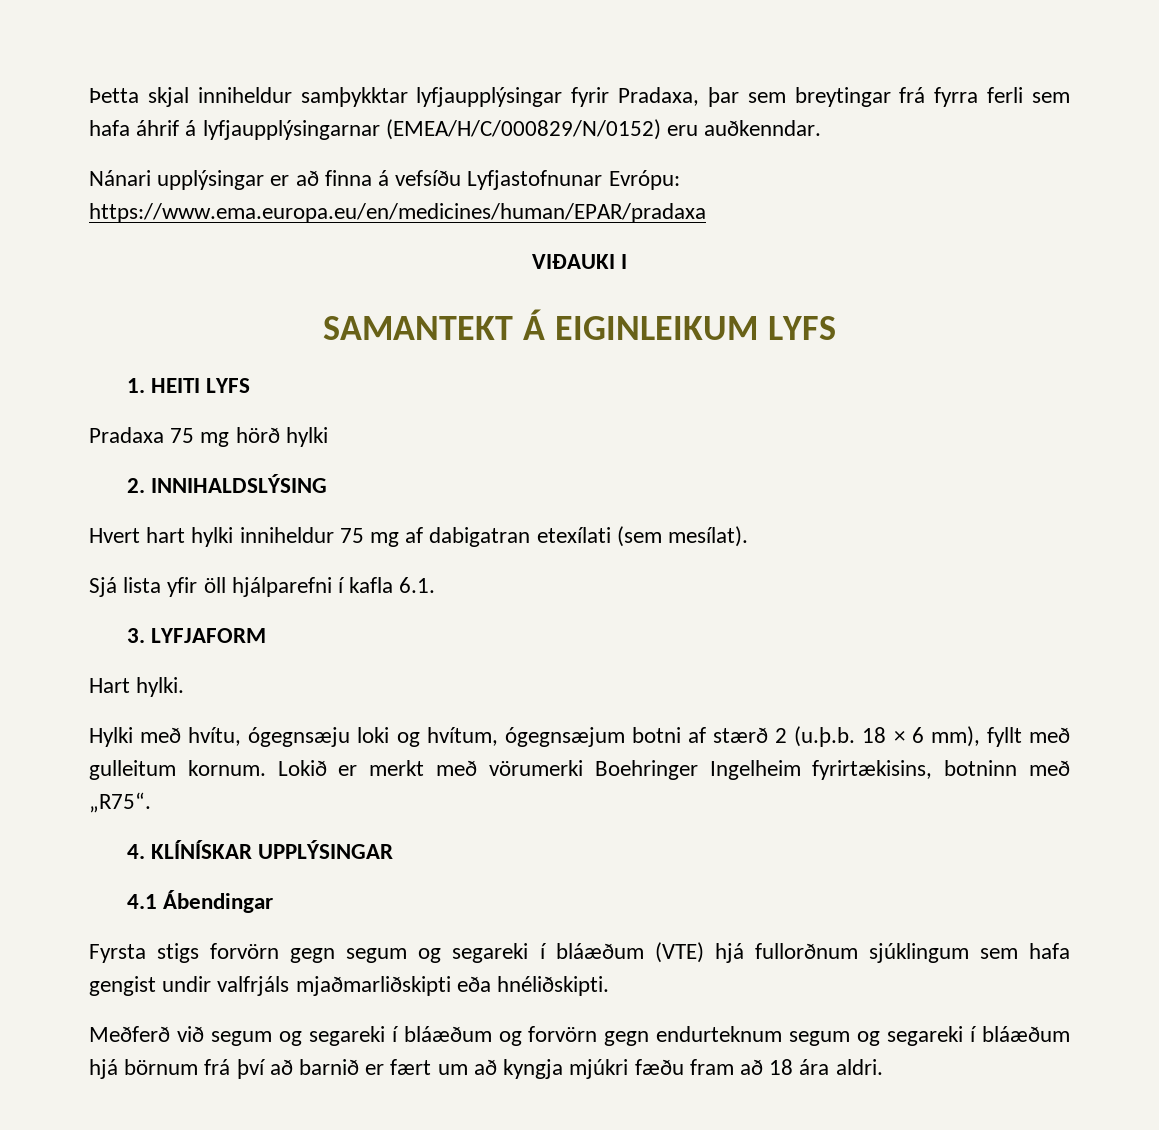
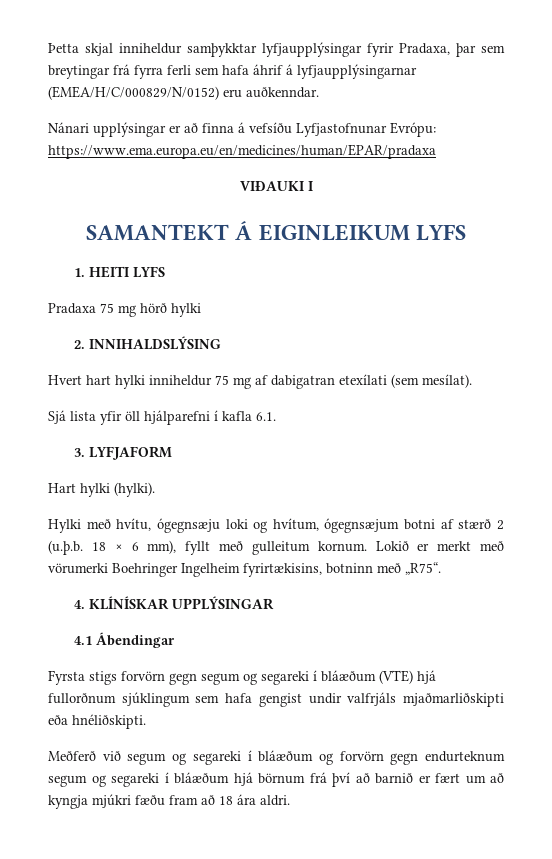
- Hart hylki.
+ Hart hylki (hylki).

